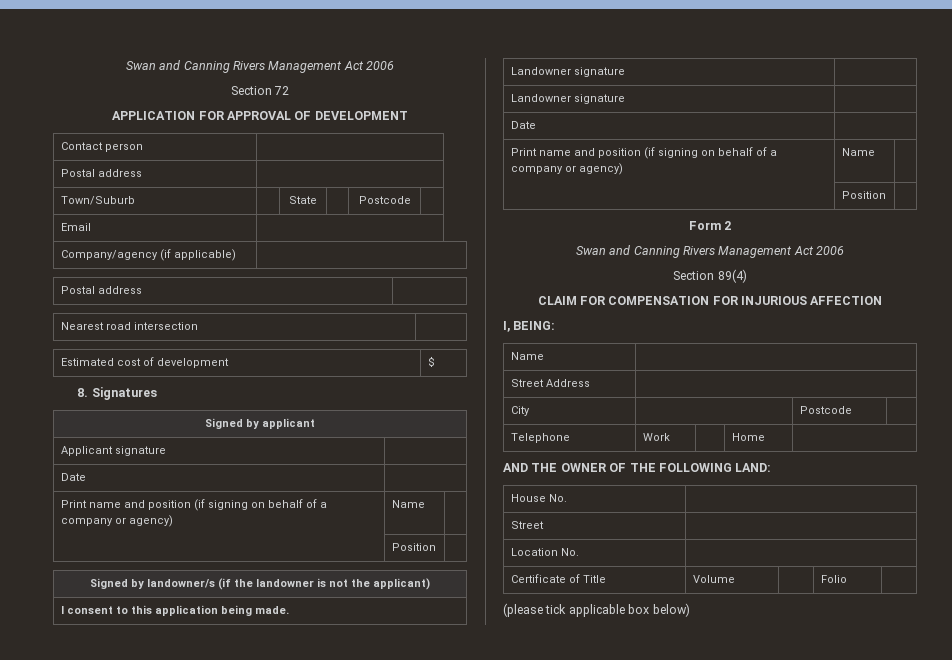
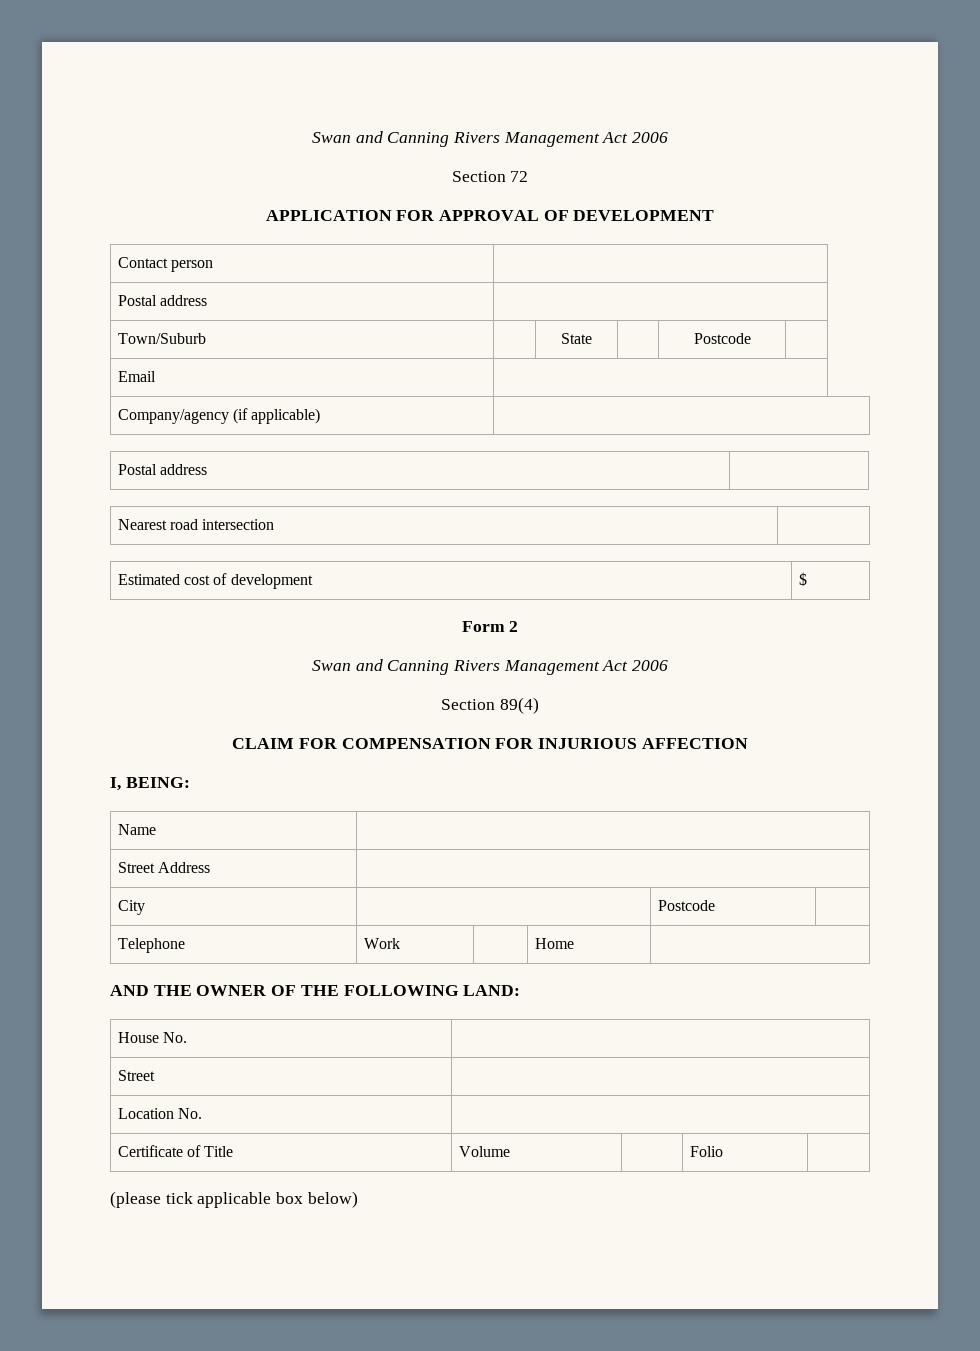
- 8. Signatures
- Signed by applicant
- Applicant signature |
- Date |
- Print name and position (if signing on behalf of a company or agency) | Name |
- | Position |
- Signed by landowner/s (if the landowner is not the applicant)
- I consent to this application being made.
- Landowner signature |
- Landowner signature |
- Date |
- Print name and position (if signing on behalf of a company or agency) | Name |
- | Position |

